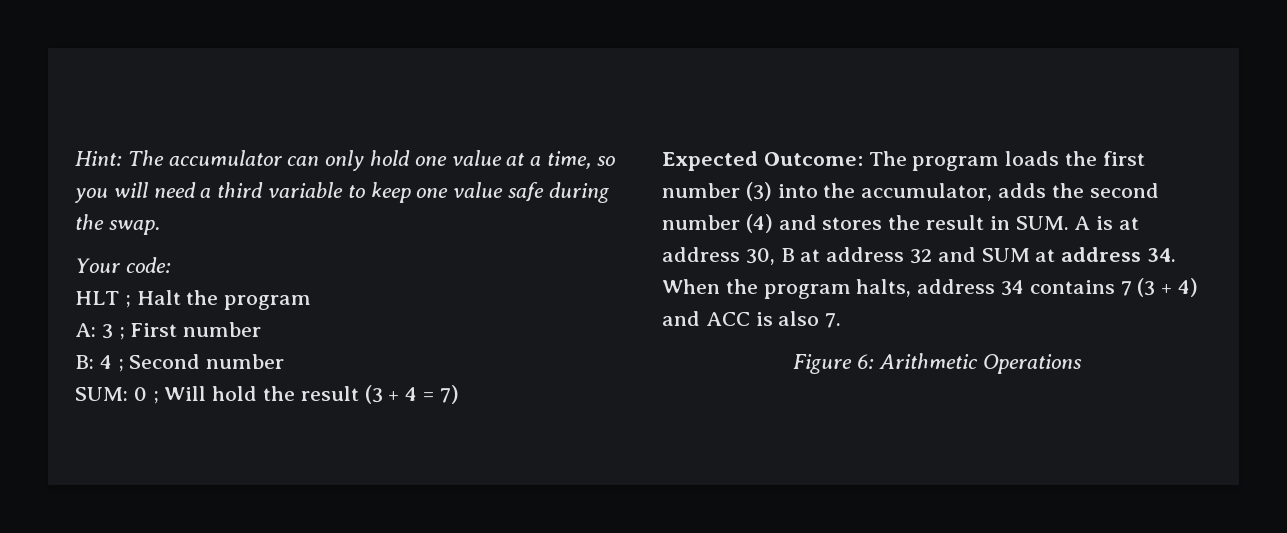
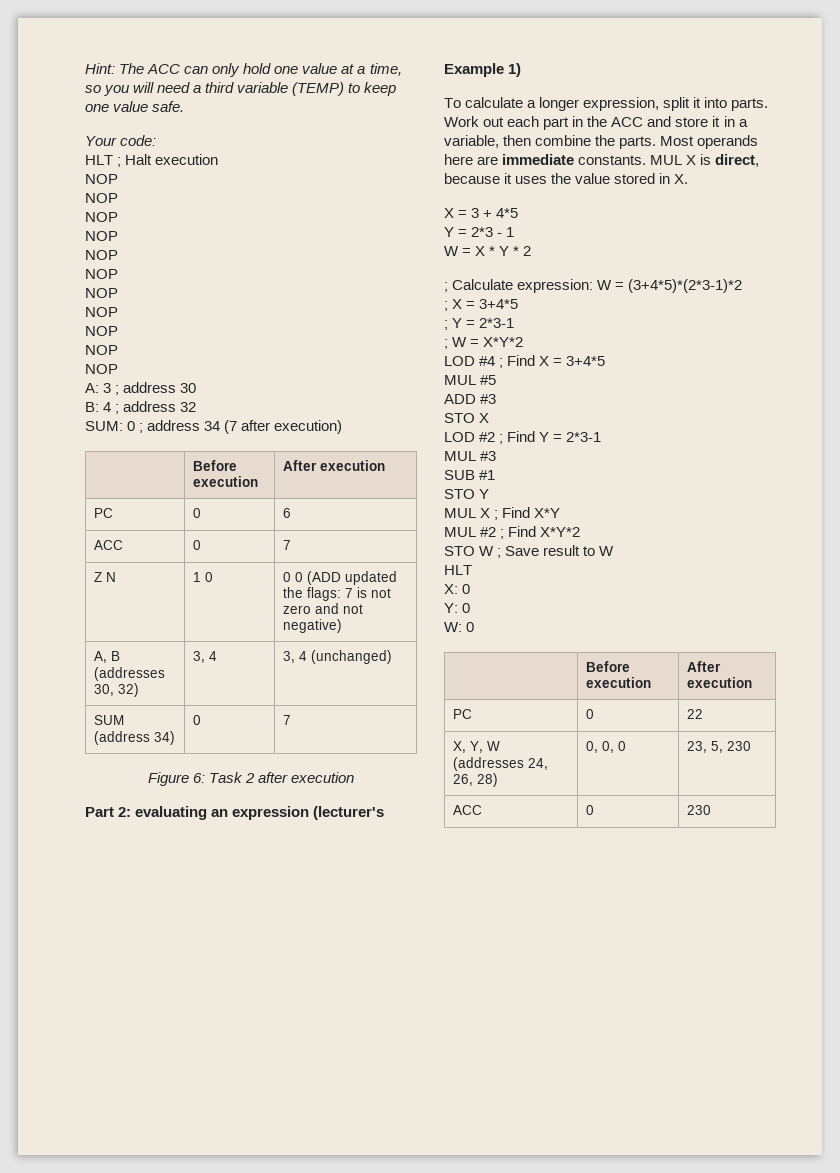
- Hint: The accumulator can only hold one value at a time, so you will need a third variable to keep one value safe during the swap.
+ Hint: The ACC can only hold one value at a time, so you will need a third variable (TEMP) to keep one value safe.
- HLT ; Halt the program
+ HLT ; Halt execution
+ NOP
+ NOP
+ NOP
+ NOP
+ NOP
+ NOP
+ NOP
+ NOP
+ NOP
+ NOP
+ NOP
- A: 3 ; First number
+ A: 3 ; address 30
- B: 4 ; Second number
+ B: 4 ; address 32
- SUM: 0 ; Will hold the result (3 + 4 = 7)
- Expected Outcome: The program loads the first number (3) into the accumulator, adds the second number (4) and stores the result in SUM. A is at address 30, B at address 32 and SUM at address 34. When the program halts, address 34 contains 7 (3 + 4) and ACC is also 7.
- Figure 6: Arithmetic Operations
+ SUM: 0 ; address 34 (7 after execution)
+ | Before execution | After execution
+ PC | 0 | 6
+ ACC | 0 | 7
+ Z N | 1 0 | 0 0 (ADD updated the flags: 7 is not zero and not negative)
+ A, B (addresses 30, 32) | 3, 4 | 3, 4 (unchanged)
+ SUM (address 34) | 0 | 7
+ Figure 6: Task 2 after execution
+ Part 2: evaluating an expression (lecturer's Example 1)
+ To calculate a longer expression, split it into parts. Work out each part in the ACC and store it in a variable, then combine the parts. Most operands here are immediate constants. MUL X is direct, because it uses the value stored in X.
+ X = 3 + 4*5
+ Y = 2*3 - 1
+ W = X * Y * 2
+ ; Calculate expression: W = (3+4*5)*(2*3-1)*2
+ ; X = 3+4*5
+ ; Y = 2*3-1
+ ; W = X*Y*2
+ LOD #4 ; Find X = 3+4*5
+ MUL #5
+ ADD #3
+ STO X
+ LOD #2 ; Find Y = 2*3-1
+ MUL #3
+ SUB #1
+ STO Y
+ MUL X ; Find X*Y
+ MUL #2 ; Find X*Y*2
+ STO W ; Save result to W
+ HLT
+ X: 0
+ Y: 0
+ W: 0
+ | Before execution | After execution
+ PC | 0 | 22
+ X, Y, W (addresses 24, 26, 28) | 0, 0, 0 | 23, 5, 230
+ ACC | 0 | 230

